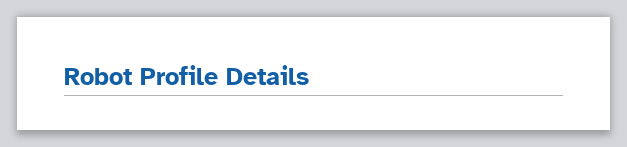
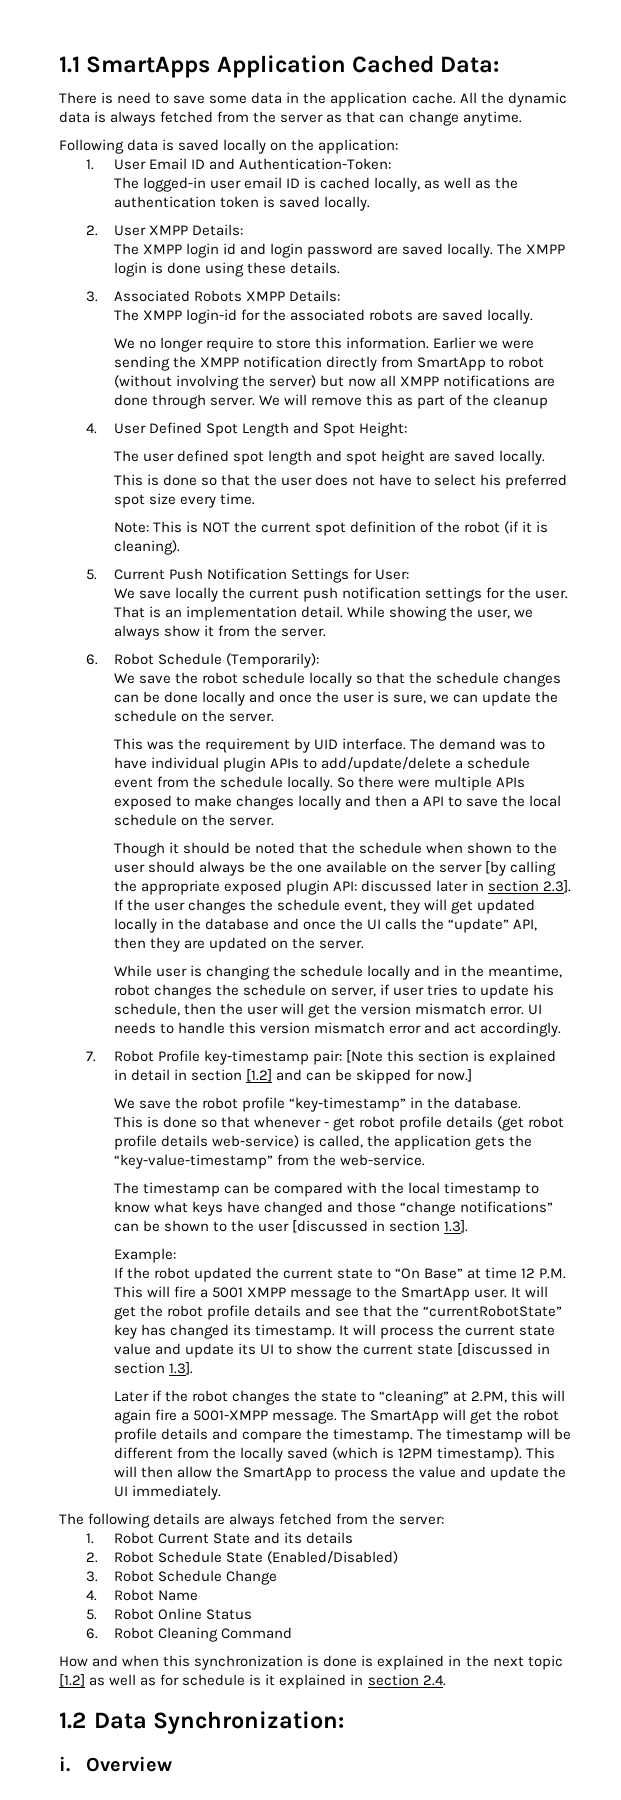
- Robot Profile Details
+ 1.1 SmartApps Application Cached Data:
+ There is need to save some data in the application cache. All the dynamic data is always fetched from the server as that can change anytime.
+ Following data is saved locally on the application:
+ 1. User Email ID and Authentication-Token:
+ The logged-in user email ID is cached locally, as well as the authentication token is saved locally.
+ 2. User XMPP Details:
+ The XMPP login id and login password are saved locally. The XMPP login is done using these details.
+ 3. Associated Robots XMPP Details:
+ The XMPP login-id for the associated robots are saved locally.
+ We no longer require to store this information. Earlier we were sending the XMPP notification directly from SmartApp to robot (without involving the server) but now all XMPP notifications are done through server. We will remove this as part of the cleanup
+ 4. User Defined Spot Length and Spot Height:
+ The user defined spot length and spot height are saved locally.
+ This is done so that the user does not have to select his preferred spot size every time.
+ Note: This is NOT the current spot definition of the robot (if it is cleaning).
+ 5. Current Push Notification Settings for User:
+ We save locally the current push notification settings for the user. That is an implementation detail. While showing the user, we always show it from the server.
+ 6. Robot Schedule (Temporarily):
+ We save the robot schedule locally so that the schedule changes can be done locally and once the user is sure, we can update the schedule on the server.
+ This was the requirement by UID interface. The demand was to have individual plugin APIs to add/update/delete a schedule event from the schedule locally. So there were multiple APIs exposed to make changes locally and then a API to save the local schedule on the server.
+ Though it should be noted that the schedule when shown to the user should always be the one available on the server [by calling the appropriate exposed plugin API: discussed later in section 2.3]. If the user changes the schedule event, they will get updated locally in the database and once the UI calls the “update” API, then they are updated on the server.
+ While user is changing the schedule locally and in the meantime, robot changes the schedule on server, if user tries to update his schedule, then the user will get the version mismatch error. UI needs to handle this version mismatch error and act accordingly.
+ 7. Robot Profile key-timestamp pair: [Note this section is explained in detail in section [1.2] and can be skipped for now.]
+ We save the robot profile “key-timestamp” in the database.
+ This is done so that whenever - get robot profile details (get robot profile details web-service) is called, the application gets the “key-value-timestamp” from the web-service.
+ The timestamp can be compared with the local timestamp to know what keys have changed and those “change notifications” can be shown to the user [discussed in section 1.3].
+ Example:
+ If the robot updated the current state to “On Base” at time 12 P.M. This will fire a 5001 XMPP message to the SmartApp user. It will get the robot profile details and see that the “currentRobotState” key has changed its timestamp. It will process the current state value and update its UI to show the current state [discussed in section 1.3].
+ Later if the robot changes the state to “cleaning” at 2.PM, this will again fire a 5001-XMPP message. The SmartApp will get the robot profile details and compare the timestamp. The timestamp will be different from the locally saved (which is 12PM timestamp). This will then allow the SmartApp to process the value and update the UI immediately.
+ The following details are always fetched from the server:
+ 1. Robot Current State and its details
+ 2. Robot Schedule State (Enabled/Disabled)
+ 3. Robot Schedule Change
+ 4. Robot Name
+ 5. Robot Online Status
+ 6. Robot Cleaning Command
+ How and when this synchronization is done is explained in the next topic [1.2] as well as for schedule is it explained in section 2.4.
+ 1.2 Data Synchronization:
+ i. Overview

